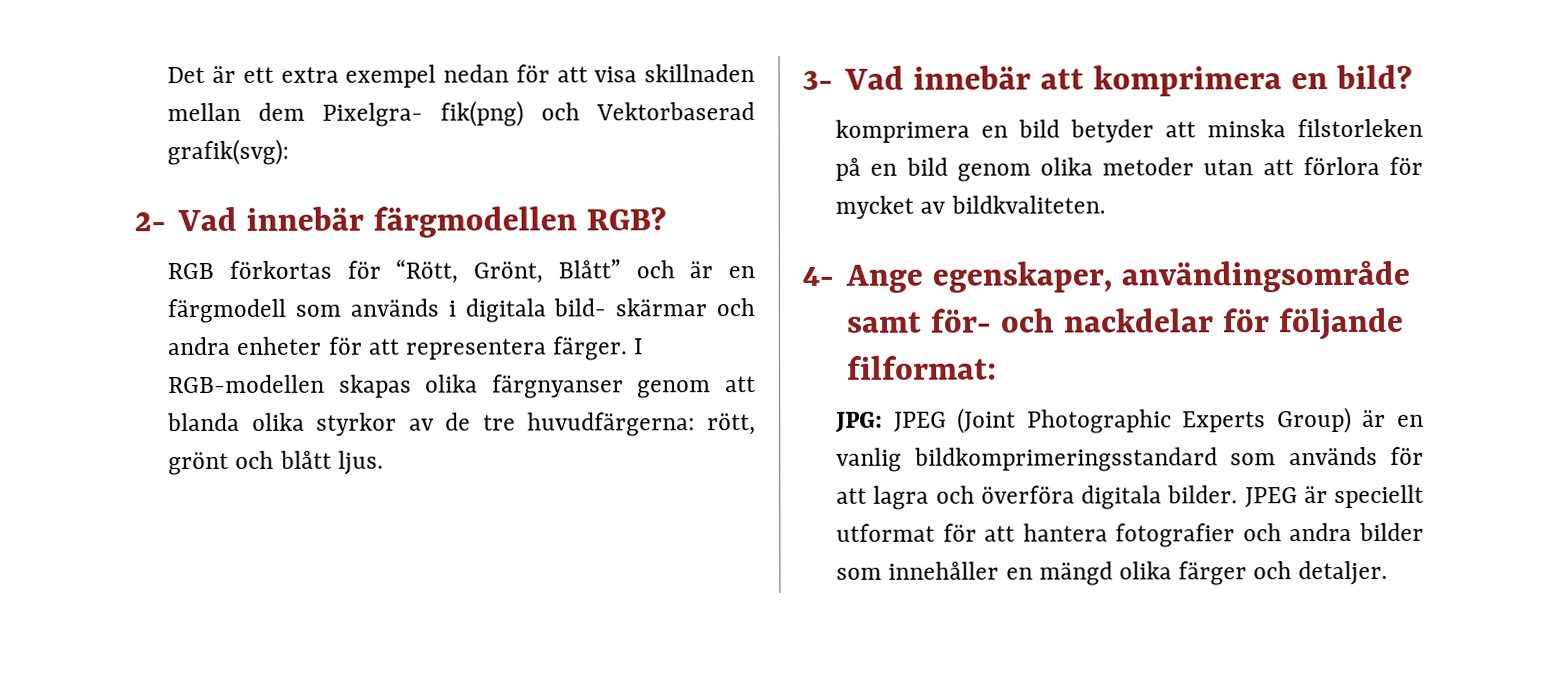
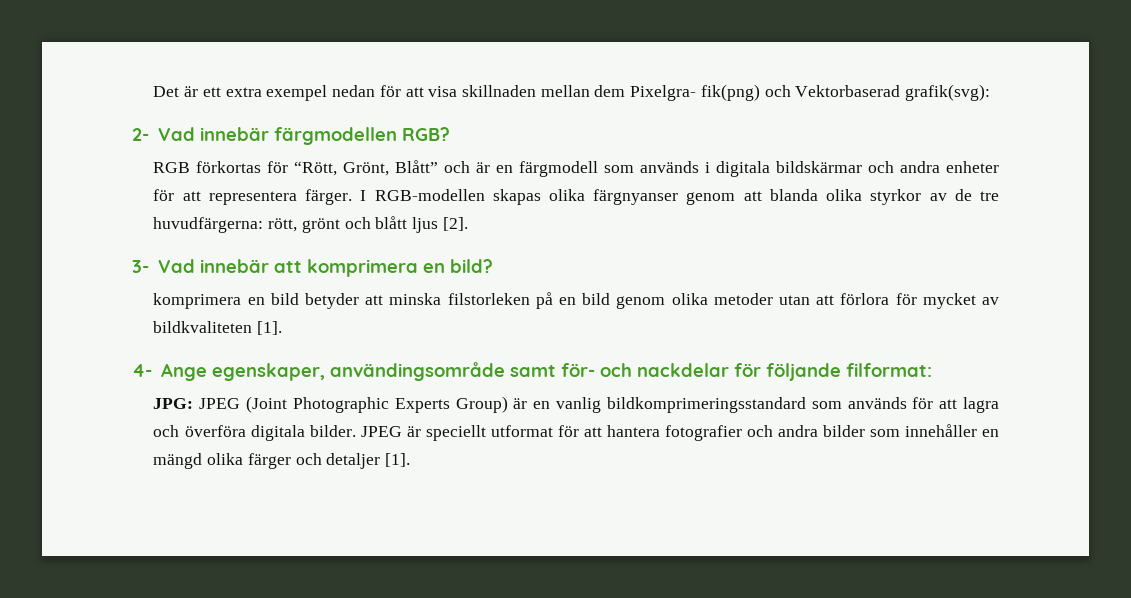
- RGB förkortas för “Rött, Grönt, Blått” och är en färgmodell som används i digitala bild- skärmar och andra enheter för att representera färger.
+ RGB förkortas för “Rött, Grönt, Blått” och är en färgmodell som används i digitala bildskärmar och andra enheter för att representera färger.
- I RGB-modellen skapas olika färgnyanser genom att blanda olika styrkor av de tre huvudfärgerna: rött, grönt och blått ljus.
+ I RGB-modellen skapas olika färgnyanser genom att blanda olika styrkor av de tre huvudfärgerna: rött, grönt och blått ljus [2].
- komprimera en bild betyder att minska filstorleken på en bild genom olika metoder utan att förlora för mycket av bildkvaliteten.
+ komprimera en bild betyder att minska filstorleken på en bild genom olika metoder utan att förlora för mycket av bildkvaliteten [1].
- JPEG är speciellt utformat för att hantera fotografier och andra bilder som innehåller en mängd olika färger och detaljer.
+ JPEG är speciellt utformat för att hantera fotografier och andra bilder som innehåller en mängd olika färger och detaljer [1].

